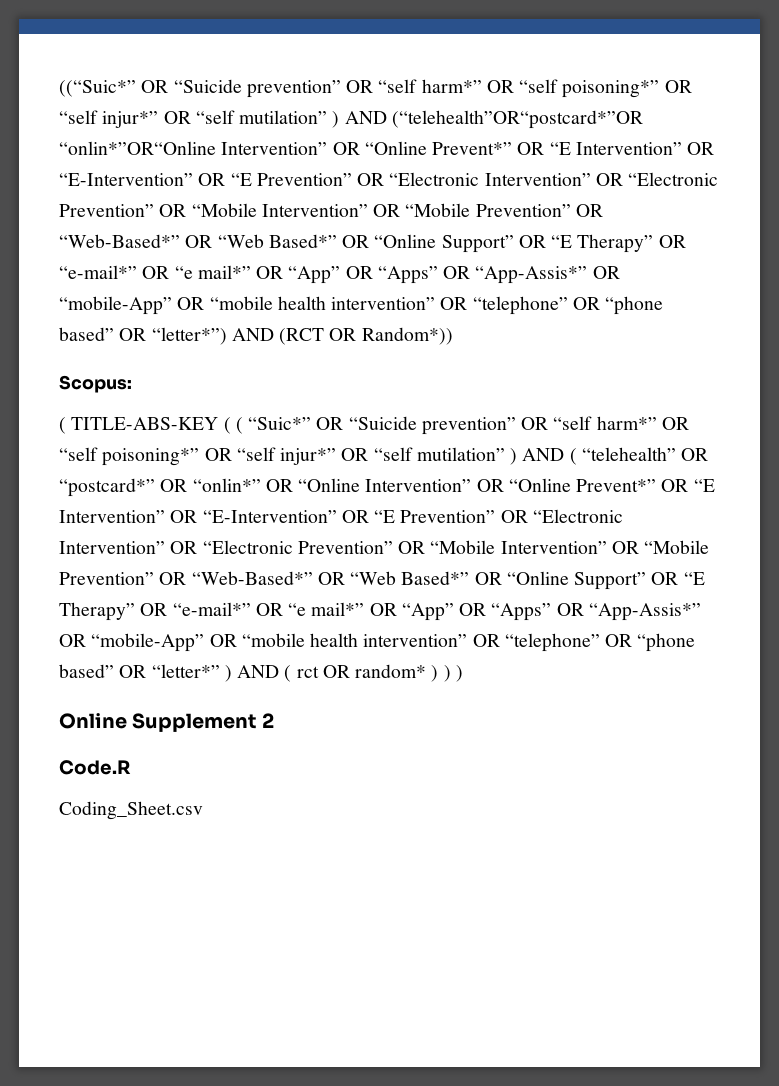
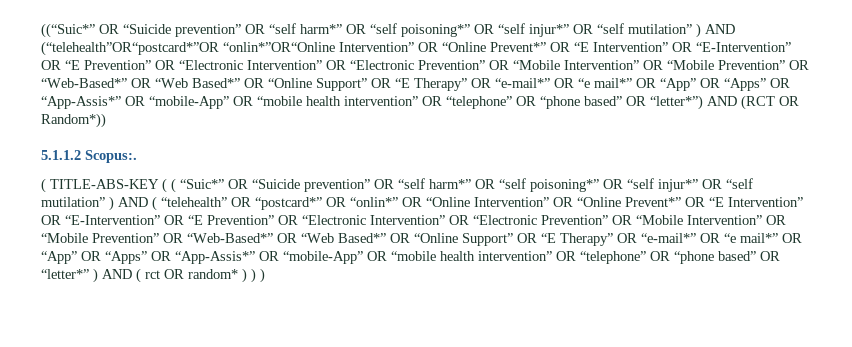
- Scopus:
+ 5.1.1.2 Scopus:.
- Online Supplement 2
- Code.R
- Coding_Sheet.csv

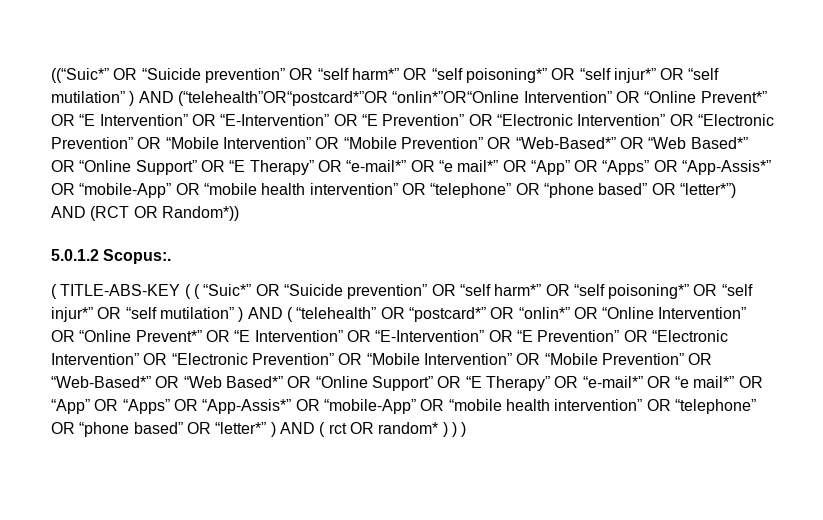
- 5.1.1.2 Scopus:.
+ 5.0.1.2 Scopus:.

